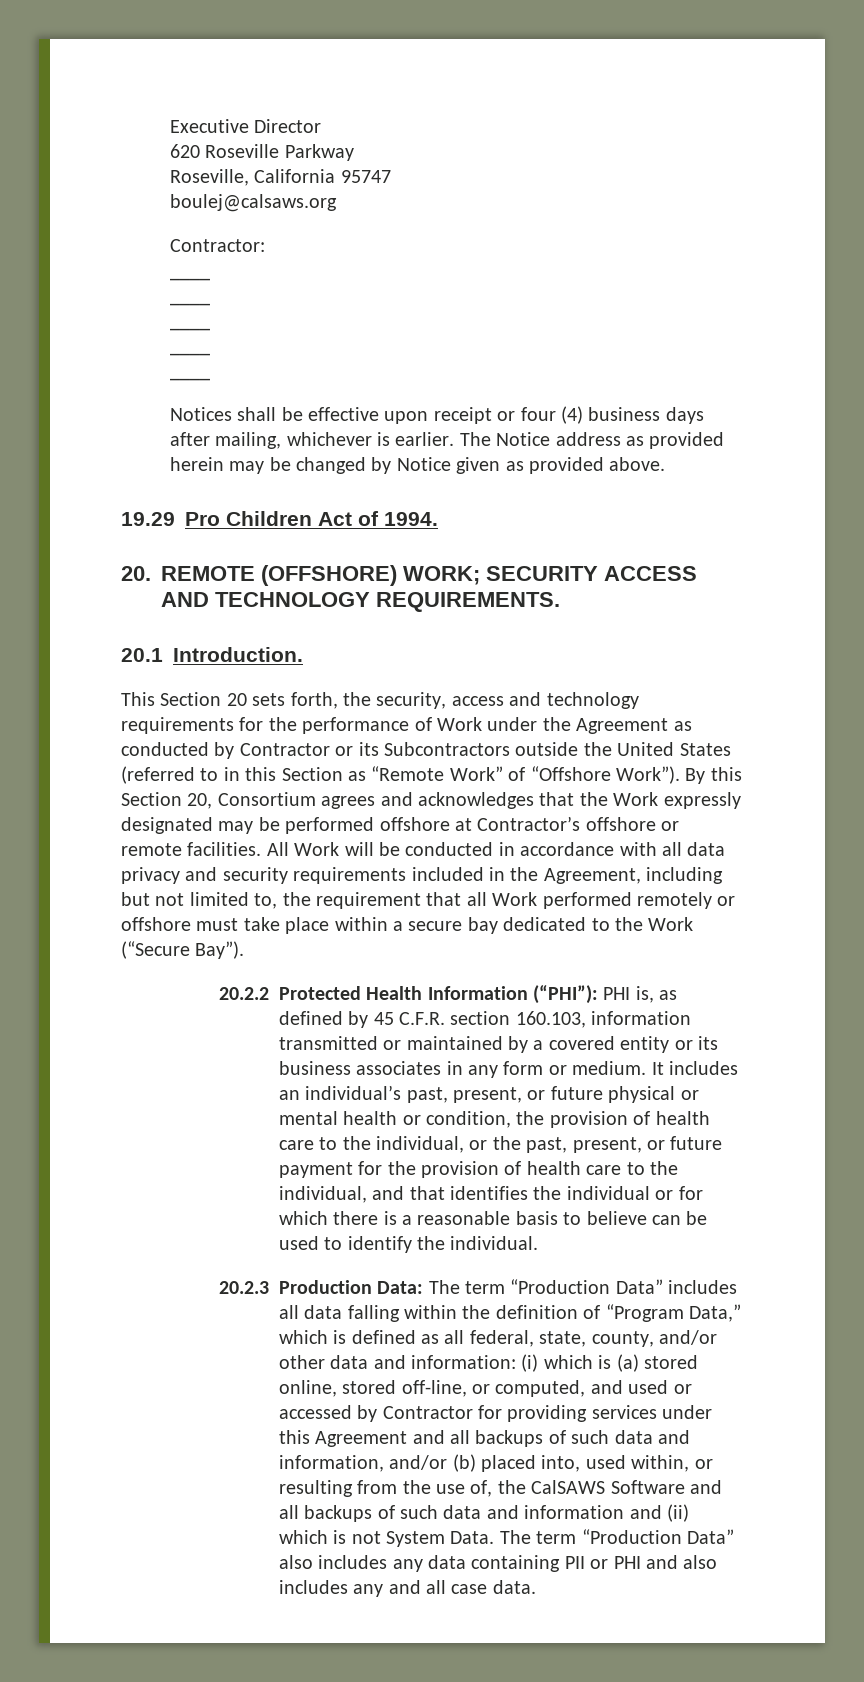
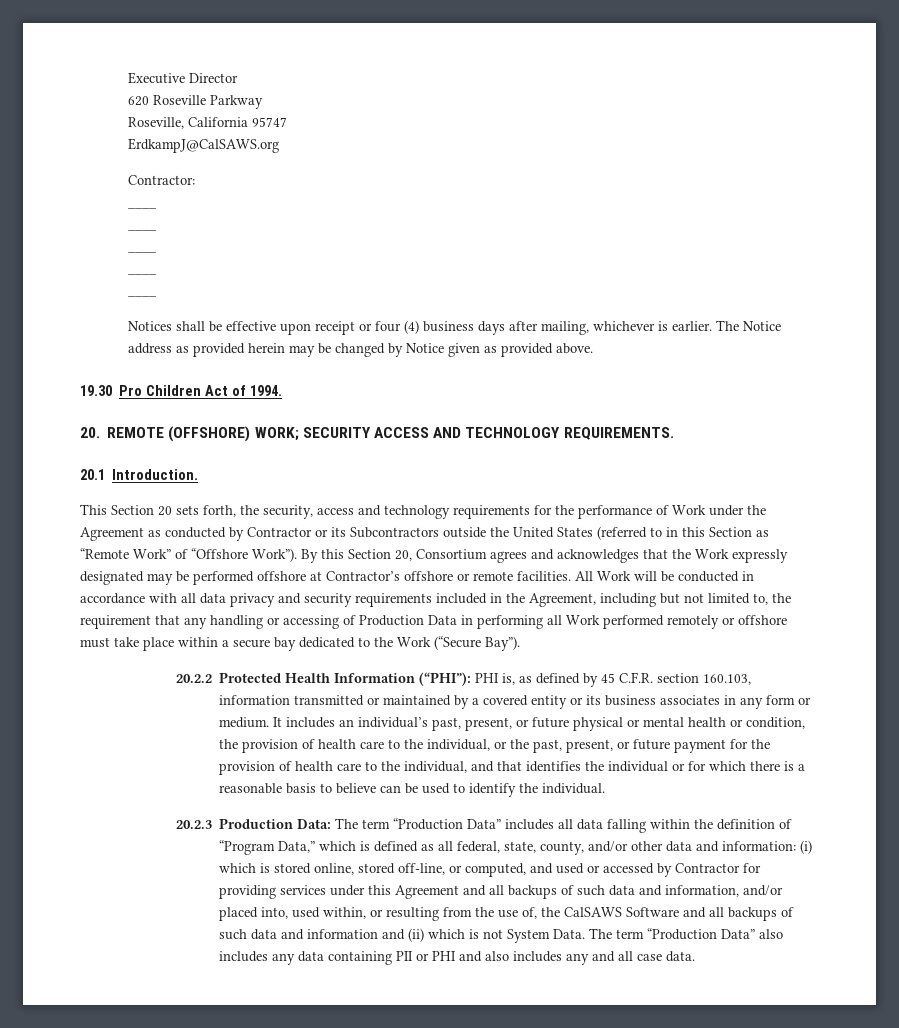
- boulej@calsaws.org
+ ErdkampJ@CalSAWS.org
- 19.29 Pro Children Act of 1994.
+ 19.30 Pro Children Act of 1994.
- All Work will be conducted in accordance with all data privacy and security requirements included in the Agreement, including but not limited to, the requirement that all Work performed remotely or offshore must take place within a secure bay dedicated to the Work (“Secure Bay”).
+ All Work will be conducted in accordance with all data privacy and security requirements included in the Agreement, including but not limited to, the requirement that any handling or accessing of Production Data in performing all Work performed remotely or offshore must take place within a secure bay dedicated to the Work (“Secure Bay”).
- (i) which is (a) stored online, stored off-line, or computed, and used or accessed by Contractor for providing services under this Agreement and all backups of such data and information, and/or (b) placed into, used within, or resulting from the use of, the CalSAWS Software and all backups of such data and information and (ii) which is not System Data.
+ (i) which is stored online, stored off-line, or computed, and used or accessed by Contractor for providing services under this Agreement and all backups of such data and information, and/or placed into, used within, or resulting from the use of, the CalSAWS Software and all backups of such data and information and (ii) which is not System Data.

